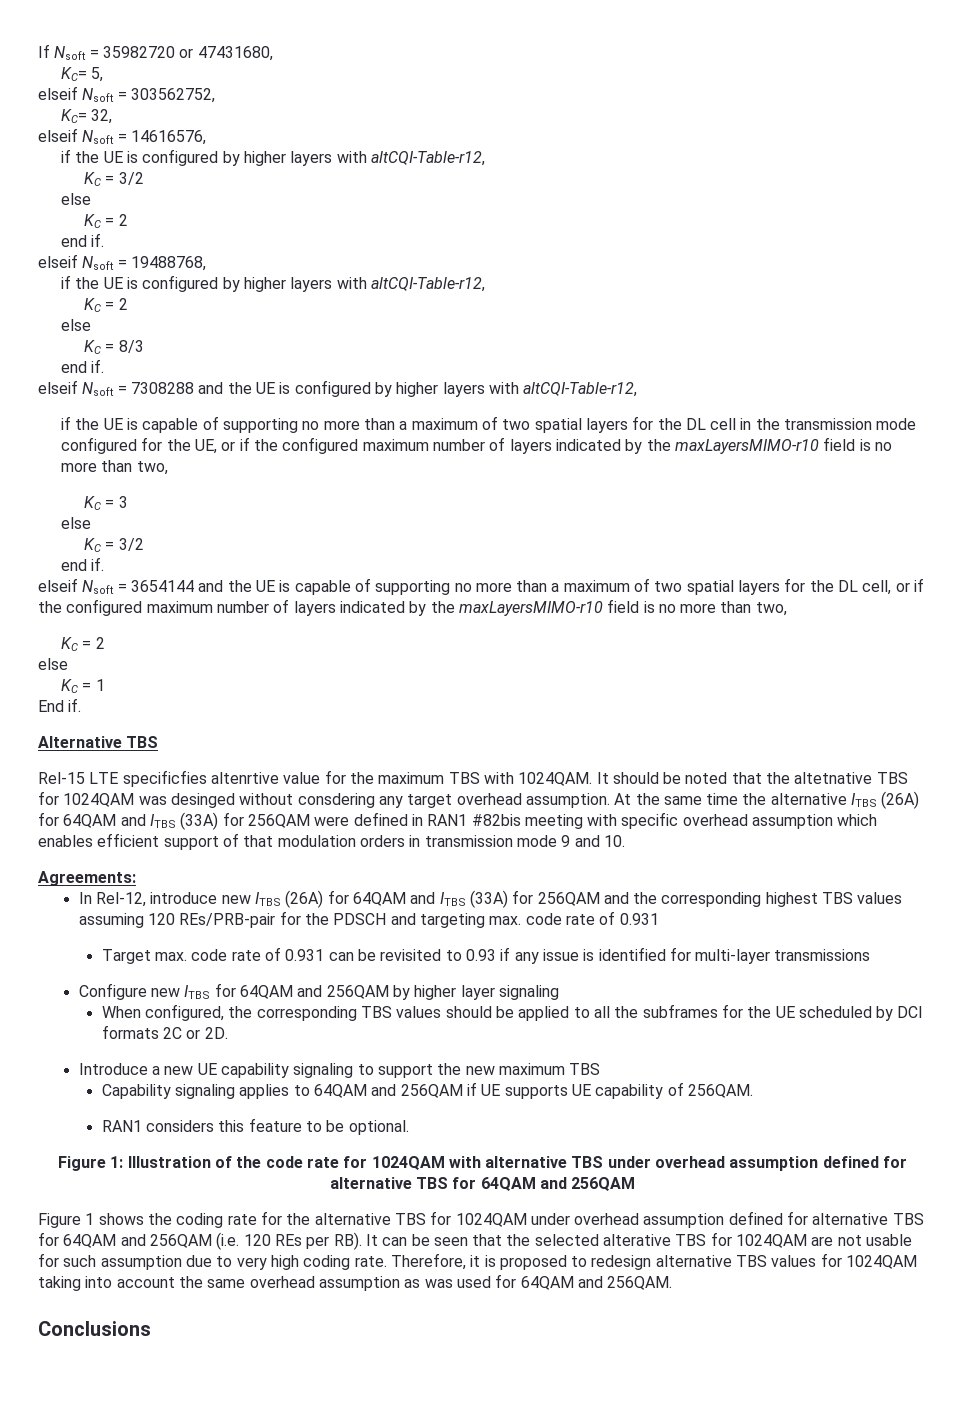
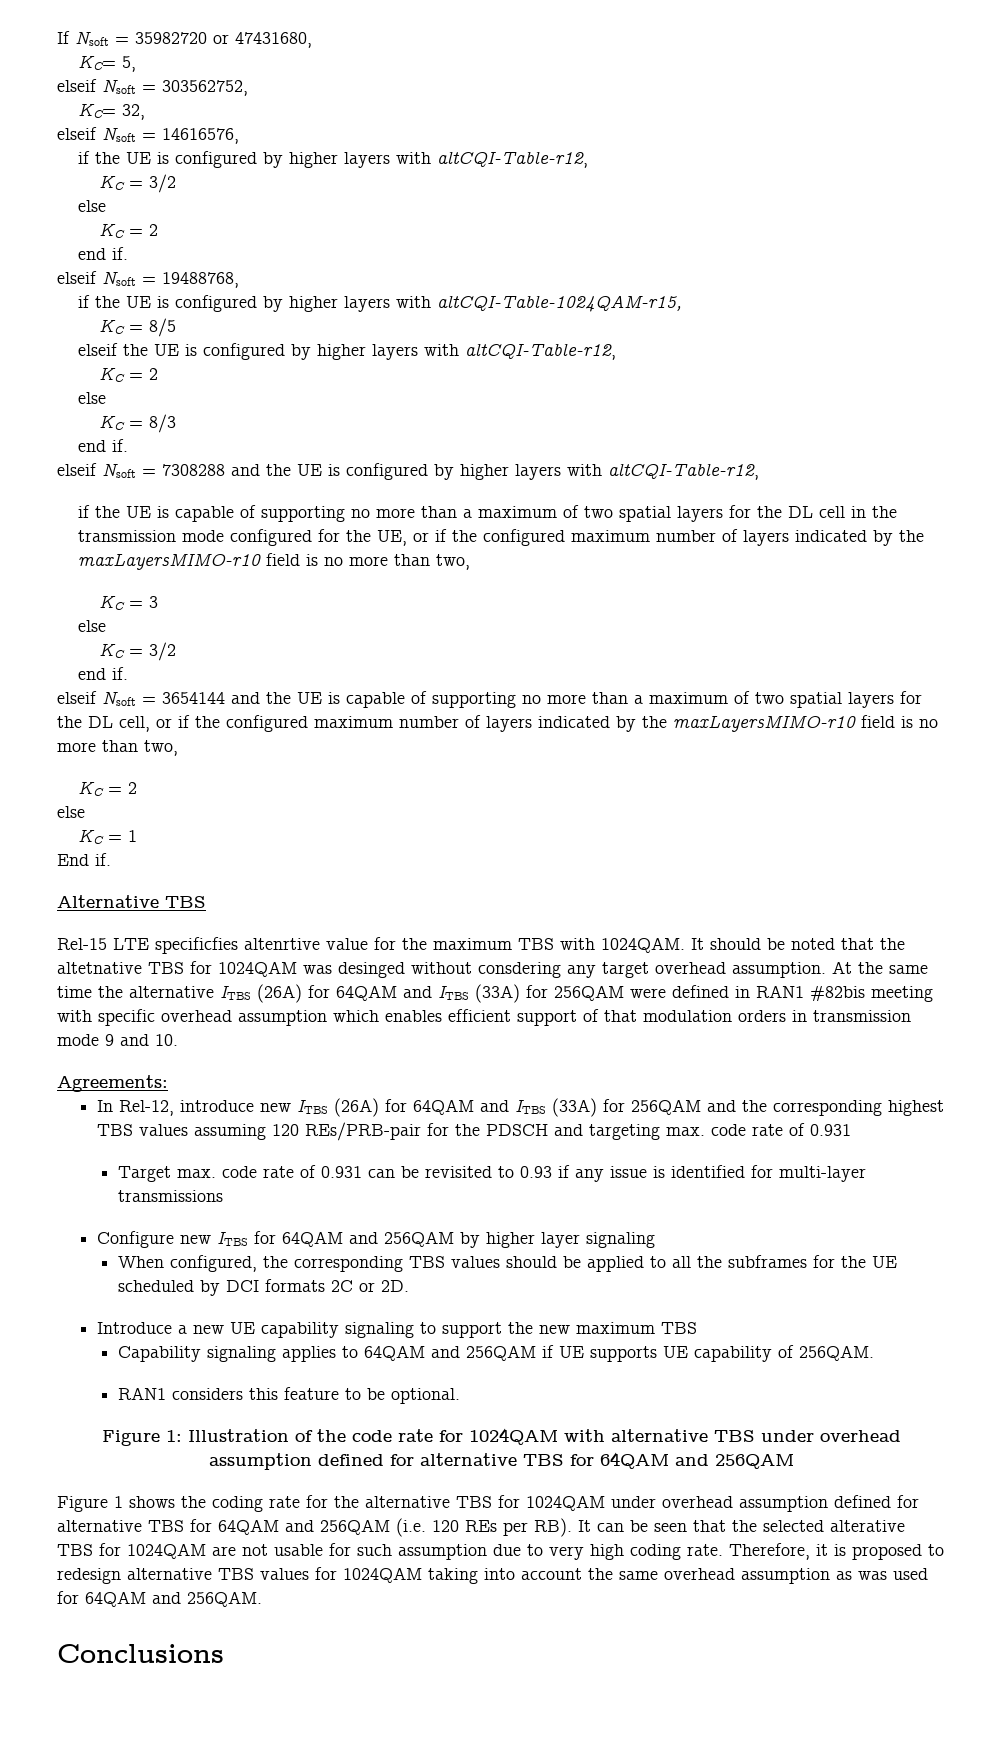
  elseif Nsoft = 19488768,
- if the UE is configured by higher layers with altCQI-Table-r12,
+ if the UE is configured by higher layers with altCQI-Table-1024QAM-r15,
+ KC = 8/5
+ elseif the UE is configured by higher layers with altCQI-Table-r12,

